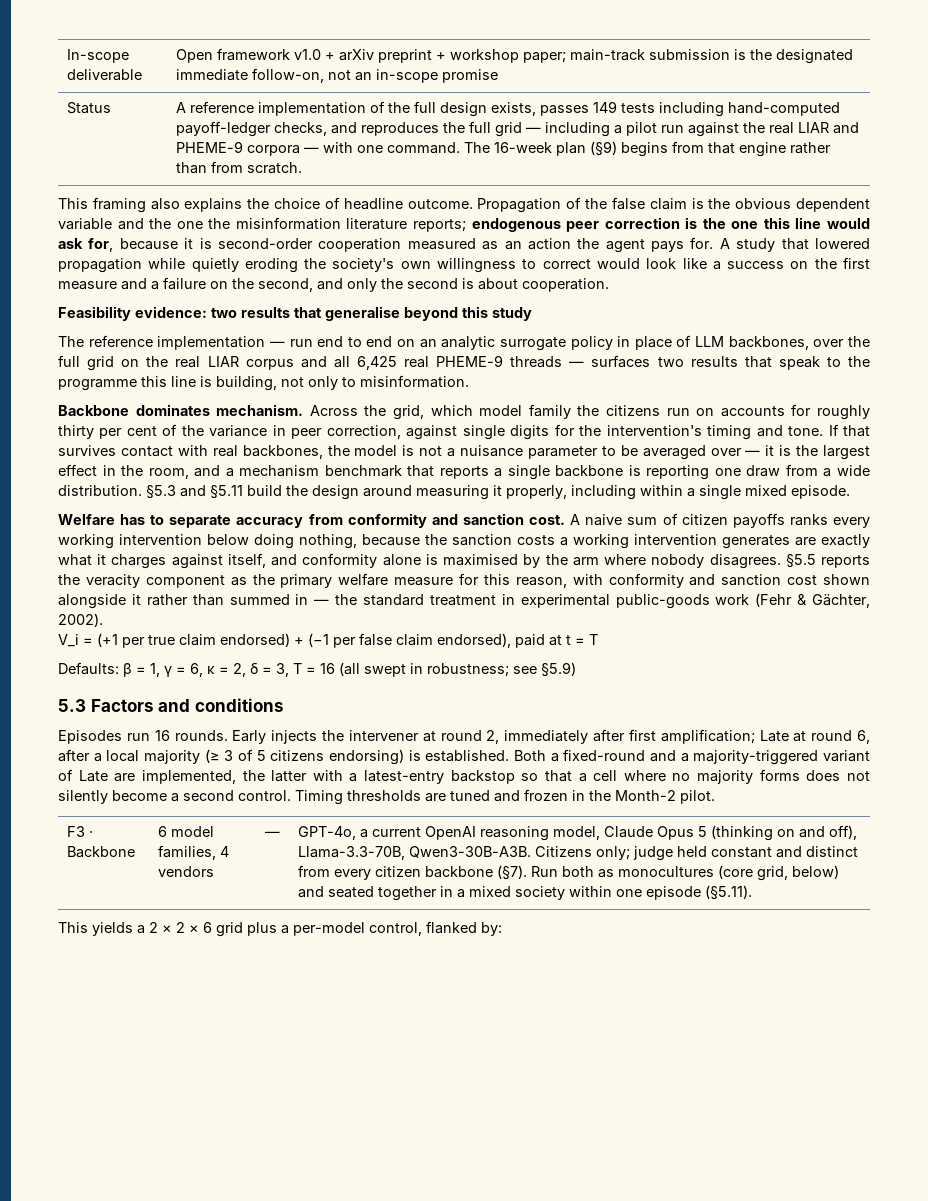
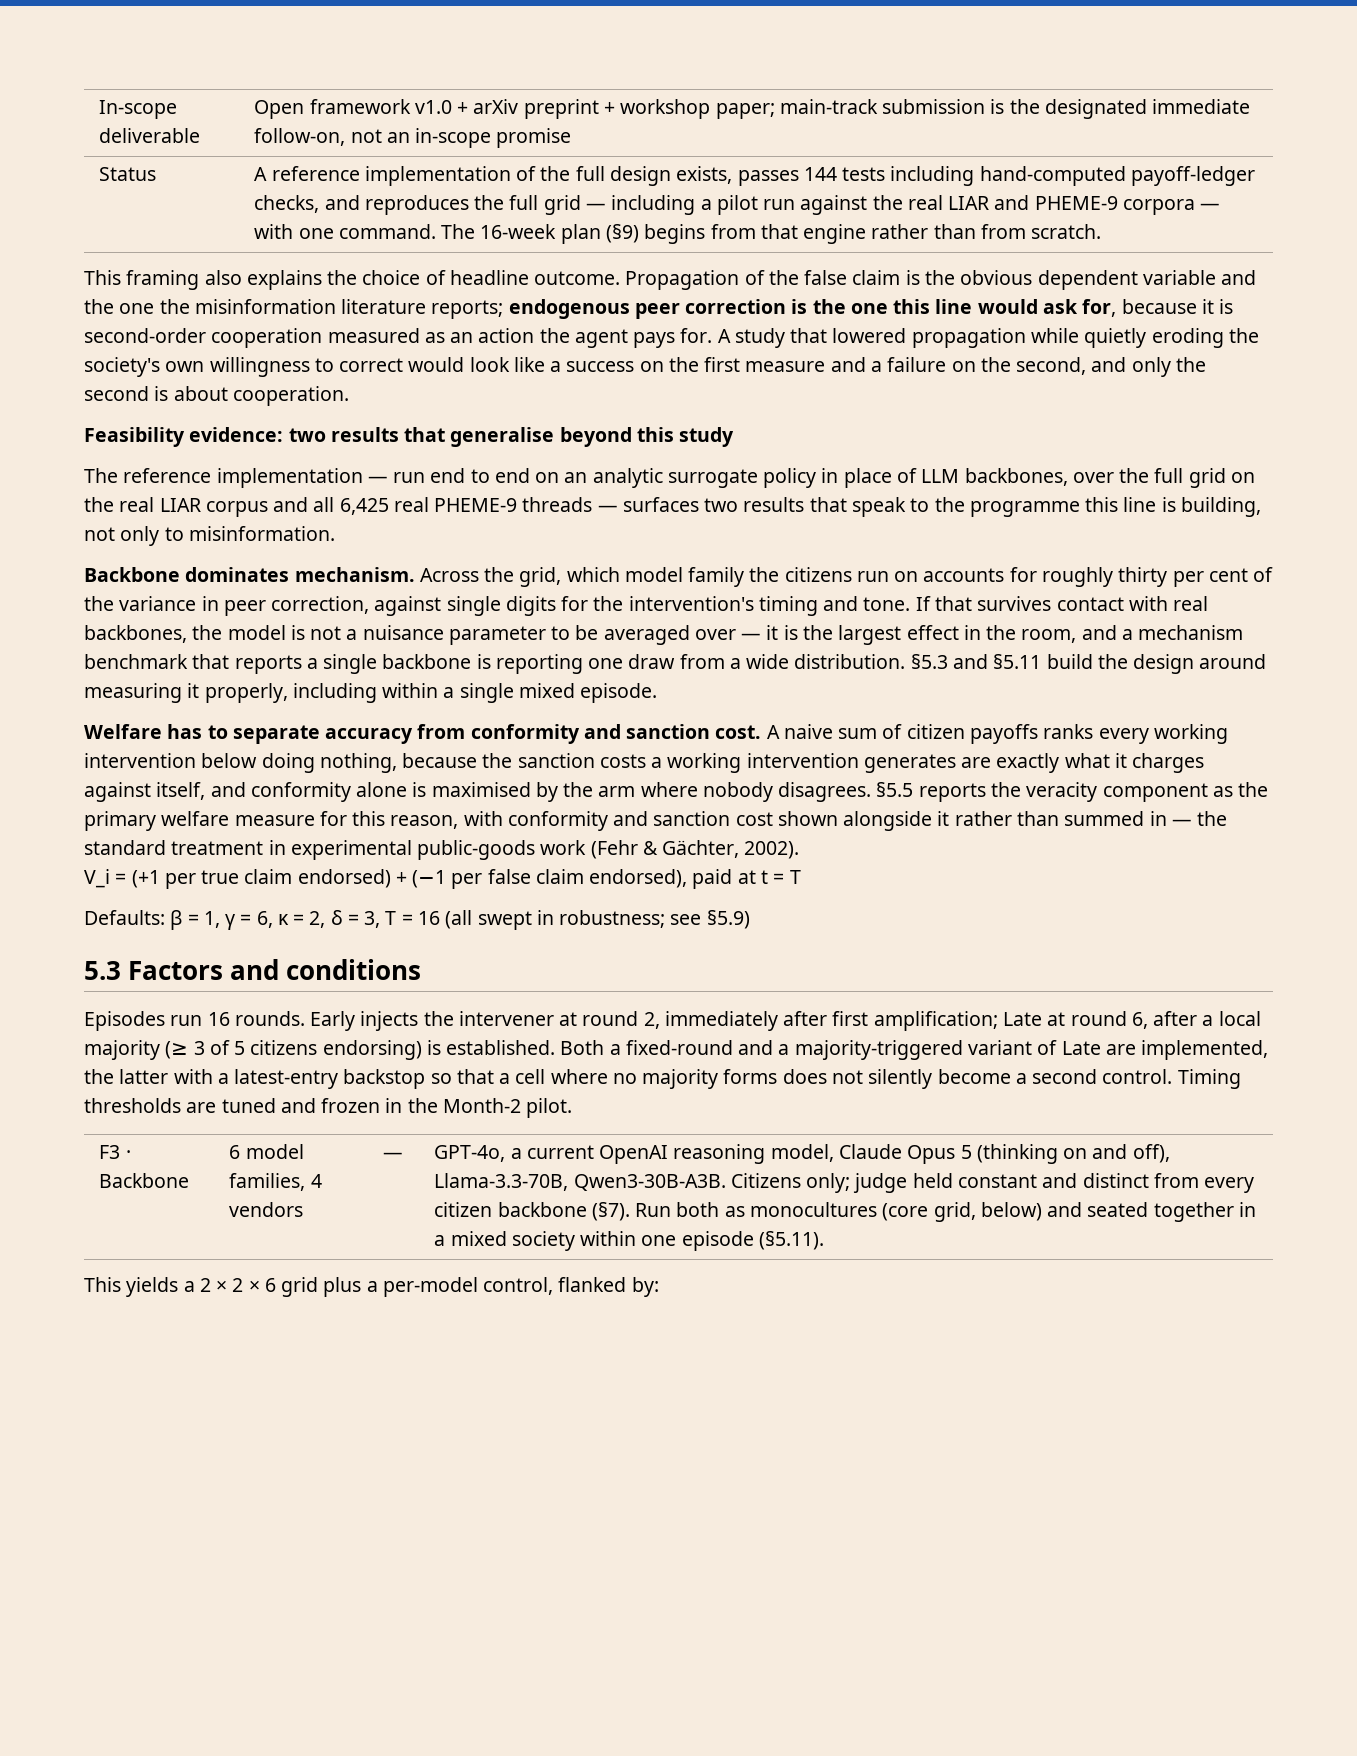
- A reference implementation of the full design exists, passes 149 tests including hand-computed payoff-ledger checks, and reproduces the full grid — including a pilot run against the real LIAR and PHEME-9 corpora — with one command.
+ A reference implementation of the full design exists, passes 144 tests including hand-computed payoff-ledger checks, and reproduces the full grid — including a pilot run against the real LIAR and PHEME-9 corpora — with one command.

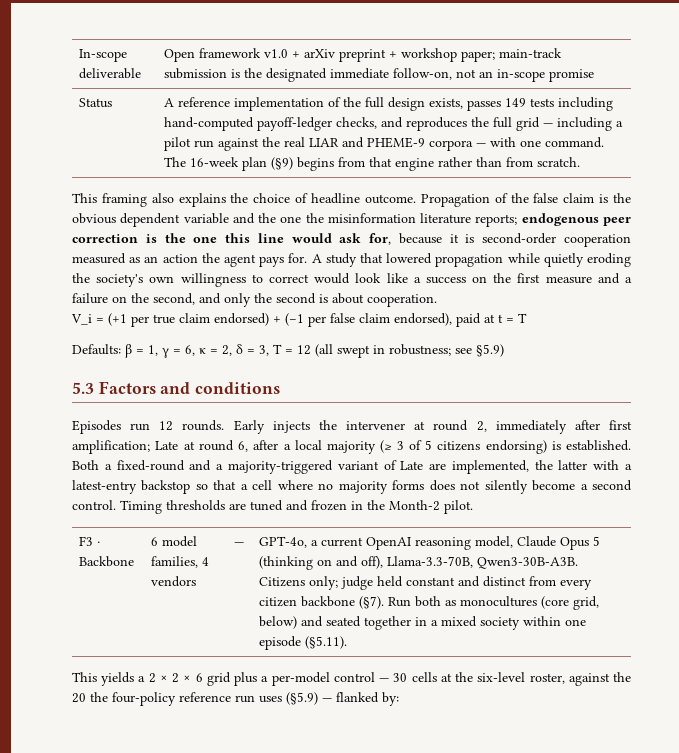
- A reference implementation of the full design exists, passes 144 tests including hand-computed payoff-ledger checks, and reproduces the full grid — including a pilot run against the real LIAR and PHEME-9 corpora — with one command.
+ A reference implementation of the full design exists, passes 149 tests including hand-computed payoff-ledger checks, and reproduces the full grid — including a pilot run against the real LIAR and PHEME-9 corpora — with one command.
- Feasibility evidence: two results that generalise beyond this study
- The reference implementation — run end to end on an analytic surrogate policy in place of LLM backbones, over the full grid on the real LIAR corpus and all 6,425 real PHEME-9 threads — surfaces two results that speak to the programme this line is building, not only to misinformation.
- Backbone dominates mechanism. Across the grid, which model family the citizens run on accounts for roughly thirty per cent of the variance in peer correction, against single digits for the intervention's timing and tone. If that survives contact with real backbones, the model is not a nuisance parameter to be averaged over — it is the largest effect in the room, and a mechanism benchmark that reports a single backbone is reporting one draw from a wide distribution. §5.3 and §5.11 build the design around measuring it properly, including within a single mixed episode.
- Welfare has to separate accuracy from conformity and sanction cost. A naive sum of citizen payoffs ranks every working intervention below doing nothing, because the sanction costs a working intervention generates are exactly what it charges against itself, and conformity alone is maximised by the arm where nobody disagrees. §5.5 reports the veracity component as the primary welfare measure for this reason, with conformity and sanction cost shown alongside it rather than summed in — the standard treatment in experimental public-goods work (Fehr & Gächter, 2002).
- Defaults: β = 1, γ = 6, κ = 2, δ = 3, T = 16 (all swept in robustness; see §5.9)
+ Defaults: β = 1, γ = 6, κ = 2, δ = 3, T = 12 (all swept in robustness; see §5.9)
- Episodes run 16 rounds.
+ Episodes run 12 rounds.
- This yields a 2 × 2 × 6 grid plus a per-model control, flanked by:
+ This yields a 2 × 2 × 6 grid plus a per-model control — 30 cells at the six-level roster, against the 20 the four-policy reference run uses (§5.9) — flanked by:

